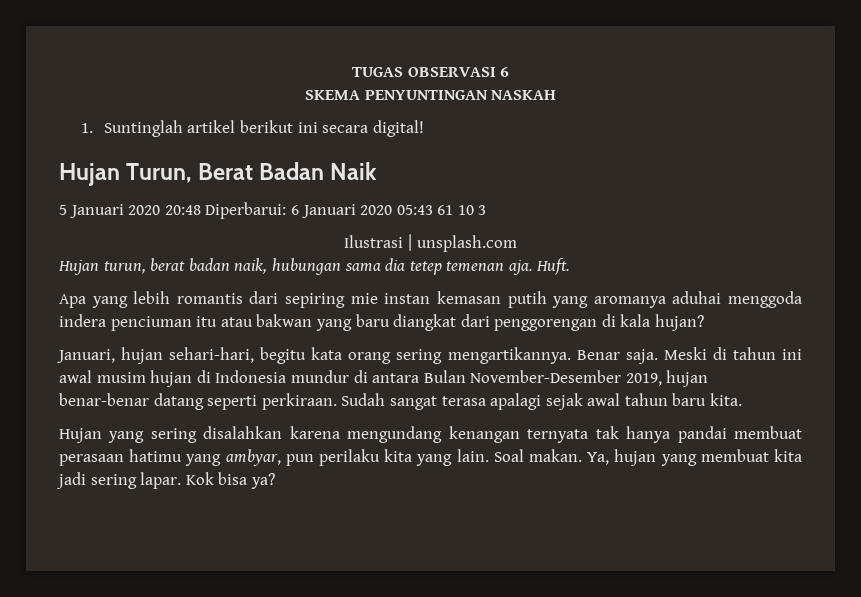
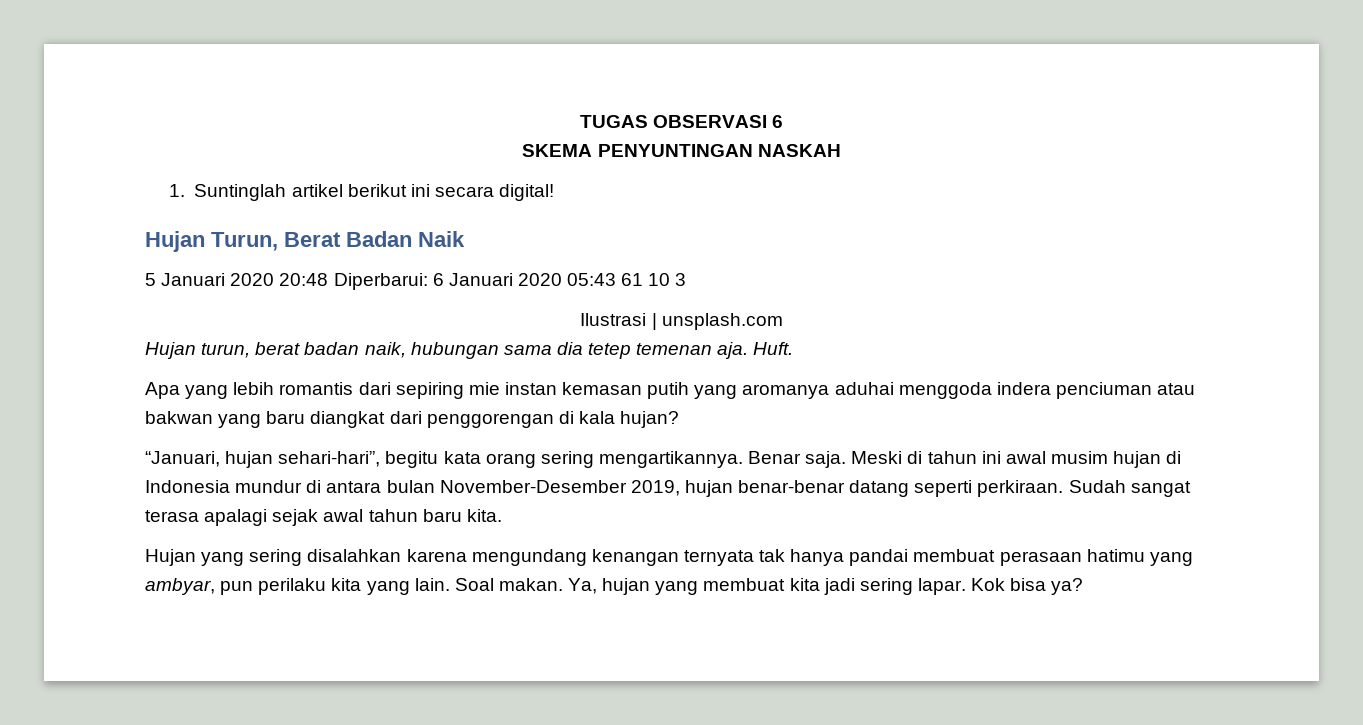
- Apa yang lebih romantis dari sepiring mie instan kemasan putih yang aromanya aduhai menggoda indera penciuman itu atau bakwan yang baru diangkat dari penggorengan di kala hujan?
+ Apa yang lebih romantis dari sepiring mie instan kemasan putih yang aromanya aduhai menggoda indera penciuman atau bakwan yang baru diangkat dari penggorengan di kala hujan?
- Januari, hujan sehari-hari, begitu kata orang sering mengartikannya.
+ “Januari, hujan sehari-hari”, begitu kata orang sering mengartikannya.
- Meski di tahun ini awal musim hujan di Indonesia mundur di antara Bulan November-Desember 2019, hujan benar-benar datang seperti perkiraan.
+ Meski di tahun ini awal musim hujan di Indonesia mundur di antara bulan November-Desember 2019, hujan benar-benar datang seperti perkiraan.

